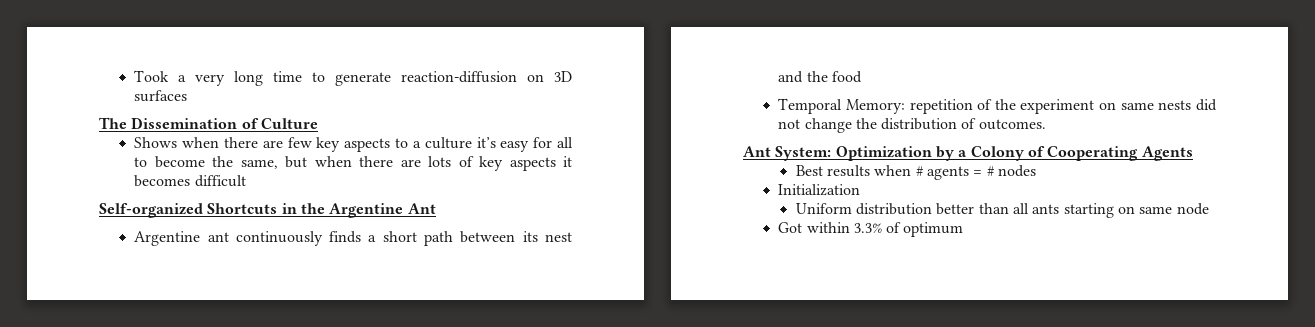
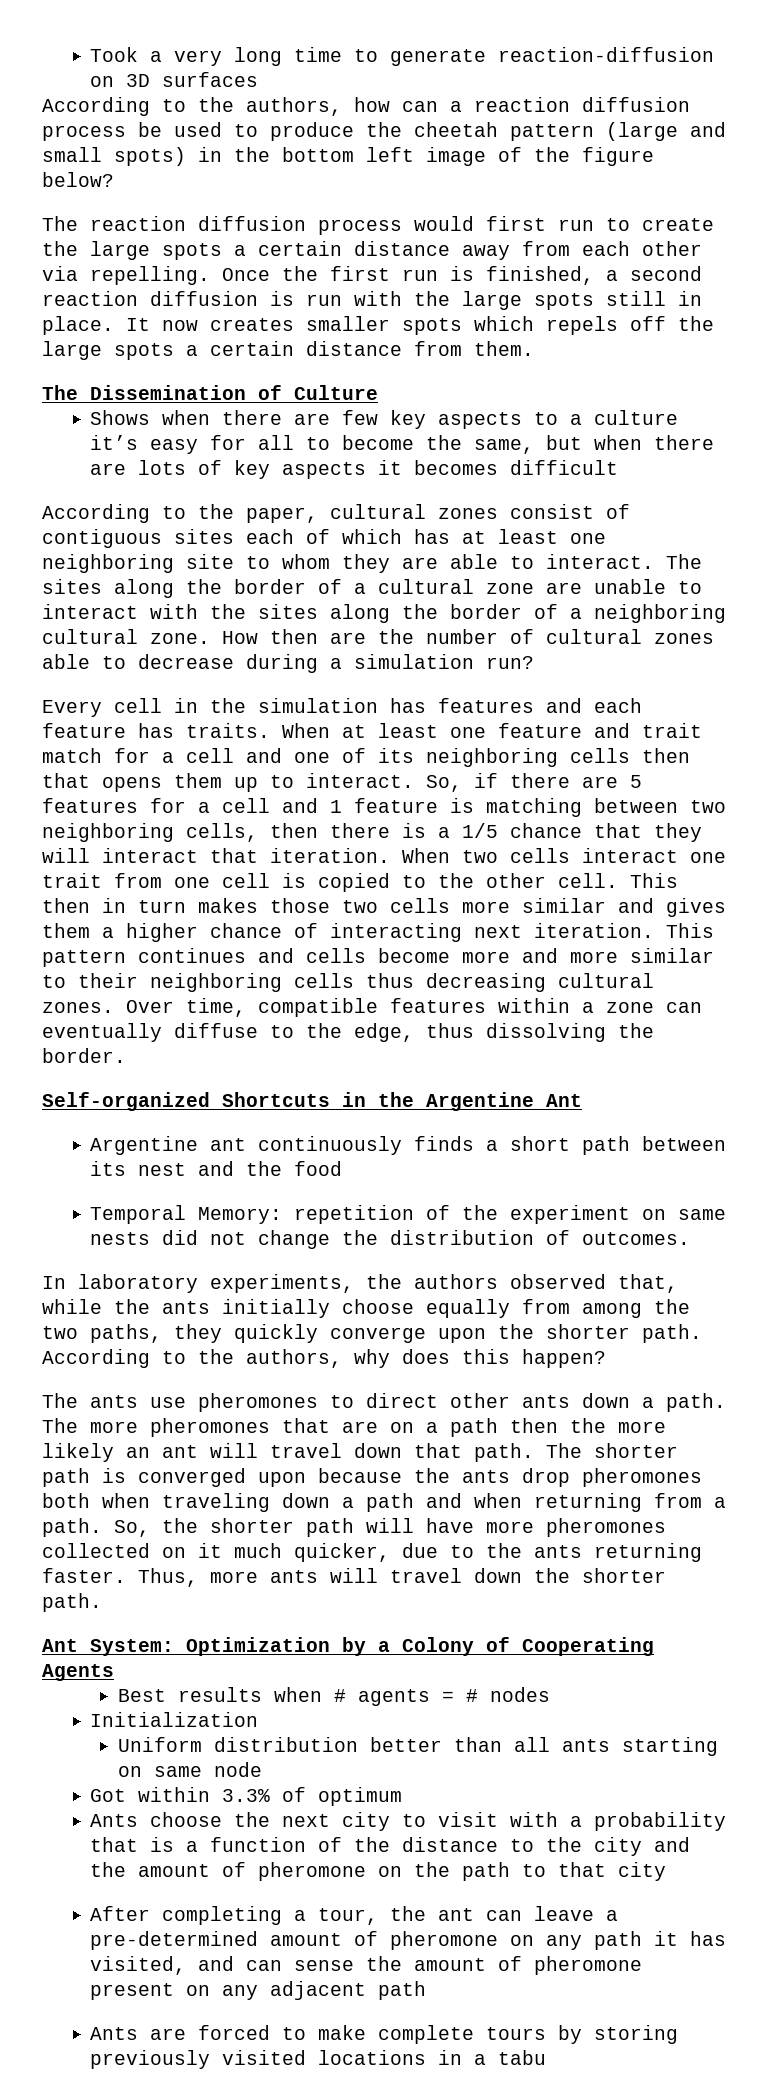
+ According to the authors, how can a reaction diffusion process be used to produce the cheetah pattern (large and small spots) in the bottom left image of the figure below?
+ The reaction diffusion process would first run to create the large spots a certain distance away from each other via repelling. Once the first run is finished, a second reaction diffusion is run with the large spots still in place. It now creates smaller spots which repels off the large spots a certain distance from them.
+ According to the paper, cultural zones consist of contiguous sites each of which has at least one neighboring site to whom they are able to interact. The sites along the border of a cultural zone are unable to interact with the sites along the border of a neighboring cultural zone. How then are the number of cultural zones able to decrease during a simulation run?
+ Every cell in the simulation has features and each feature has traits. When at least one feature and trait match for a cell and one of its neighboring cells then that opens them up to interact. So, if there are 5 features for a cell and 1 feature is matching between two neighboring cells, then there is a 1/5 chance that they will interact that iteration. When two cells interact one trait from one cell is copied to the other cell. This then in turn makes those two cells more similar and gives them a higher chance of interacting next iteration. This pattern continues and cells become more and more similar to their neighboring cells thus decreasing cultural zones. Over time, compatible features within a zone can eventually diffuse to the edge, thus dissolving the border.
+ In laboratory experiments, the authors observed that, while the ants initially choose equally from among the two paths, they quickly converge upon the shorter path. According to the authors, why does this happen?
+ The ants use pheromones to direct other ants down a path. The more pheromones that are on a path then the more likely an ant will travel down that path. The shorter path is converged upon because the ants drop pheromones both when traveling down a path and when returning from a path. So, the shorter path will have more pheromones collected on it much quicker, due to the ants returning faster. Thus, more ants will travel down the shorter path.
+ Ants choose the next city to visit with a probability that is a function of the distance to the city and the amount of pheromone on the path to that city
+ After completing a tour, the ant can leave a pre-determined amount of pheromone on any path it has visited, and can sense the amount of pheromone present on any adjacent path
+ Ants are forced to make complete tours by storing previously visited locations in a tabu

